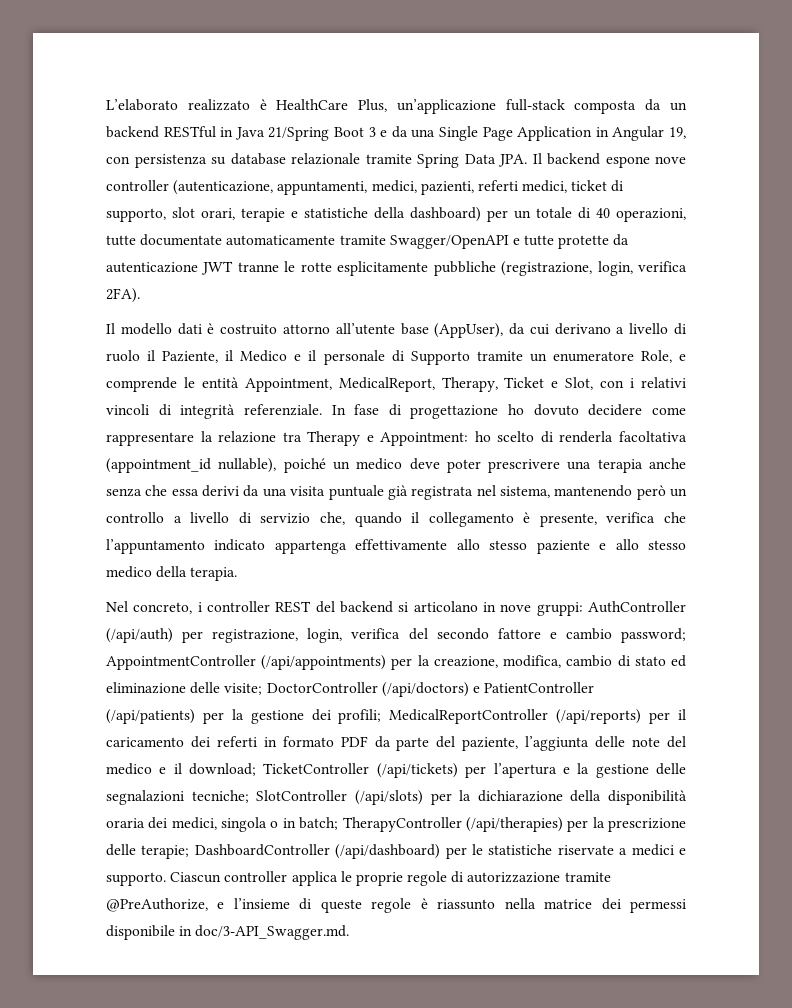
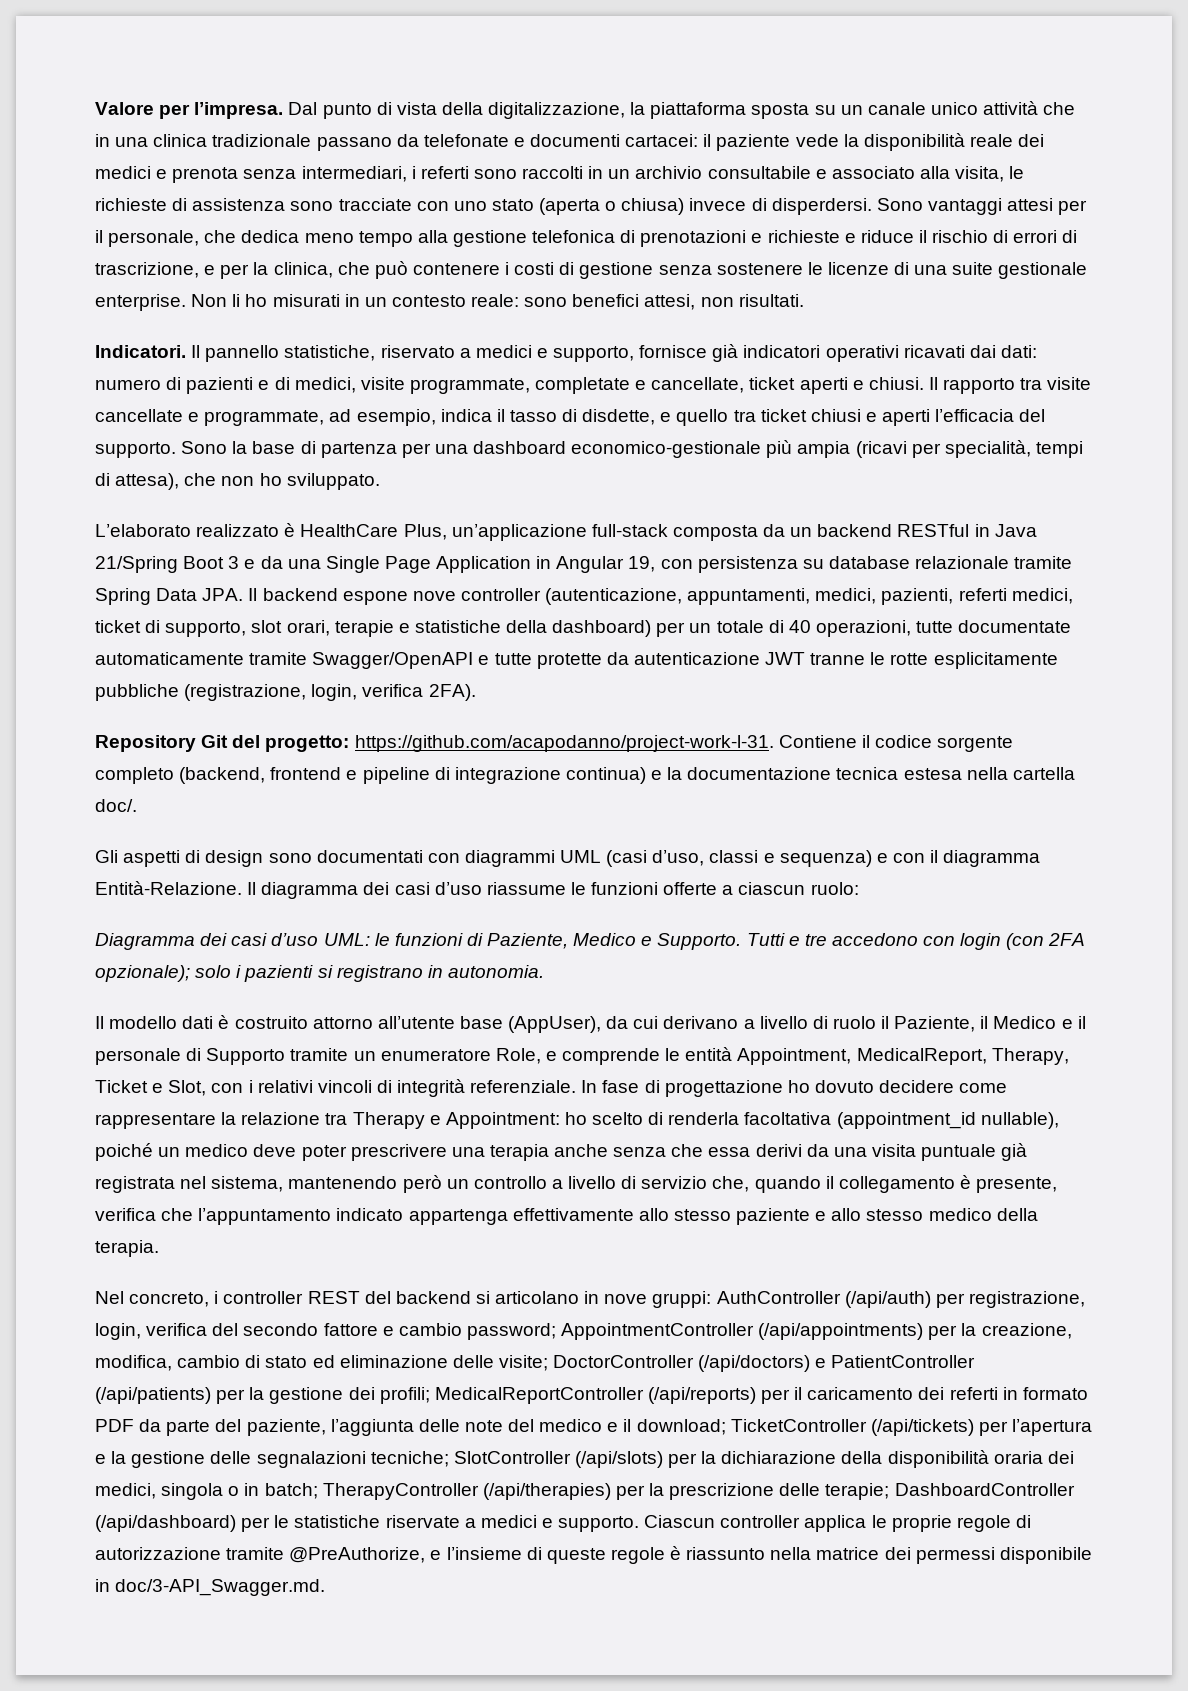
+ Valore per l’impresa. Dal punto di vista della digitalizzazione, la piattaforma sposta su un canale unico attività che in una clinica tradizionale passano da telefonate e documenti cartacei: il paziente vede la disponibilità reale dei medici e prenota senza intermediari, i referti sono raccolti in un archivio consultabile e associato alla visita, le richieste di assistenza sono tracciate con uno stato (aperta o chiusa) invece di disperdersi. Sono vantaggi attesi per il personale, che dedica meno tempo alla gestione telefonica di prenotazioni e richieste e riduce il rischio di errori di trascrizione, e per la clinica, che può contenere i costi di gestione senza sostenere le licenze di una suite gestionale enterprise. Non li ho misurati in un contesto reale: sono benefici attesi, non risultati.
+ Indicatori. Il pannello statistiche, riservato a medici e supporto, fornisce già indicatori operativi ricavati dai dati: numero di pazienti e di medici, visite programmate, completate e cancellate, ticket aperti e chiusi. Il rapporto tra visite cancellate e programmate, ad esempio, indica il tasso di disdette, e quello tra ticket chiusi e aperti l’efficacia del supporto. Sono la base di partenza per una dashboard economico-gestionale più ampia (ricavi per specialità, tempi di attesa), che non ho sviluppato.
+ Repository Git del progetto: https://github.com/acapodanno/project-work-l-31. Contiene il codice sorgente completo (backend, frontend e pipeline di integrazione continua) e la documentazione tecnica estesa nella cartella doc/.
+ Gli aspetti di design sono documentati con diagrammi UML (casi d’uso, classi e sequenza) e con il diagramma Entità-Relazione. Il diagramma dei casi d’uso riassume le funzioni offerte a ciascun ruolo:
+ Diagramma dei casi d’uso UML: le funzioni di Paziente, Medico e Supporto. Tutti e tre accedono con login (con 2FA opzionale); solo i pazienti si registrano in autonomia.

